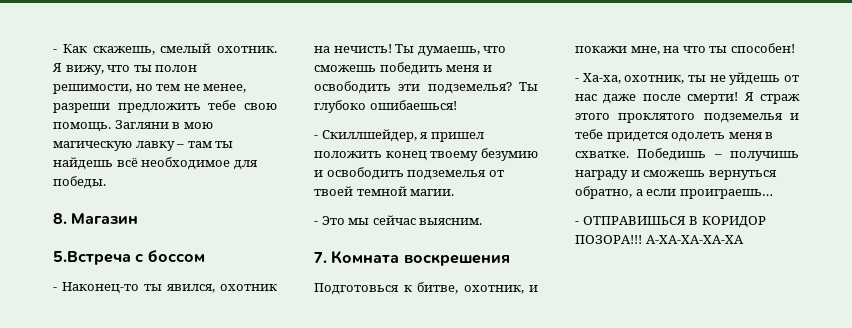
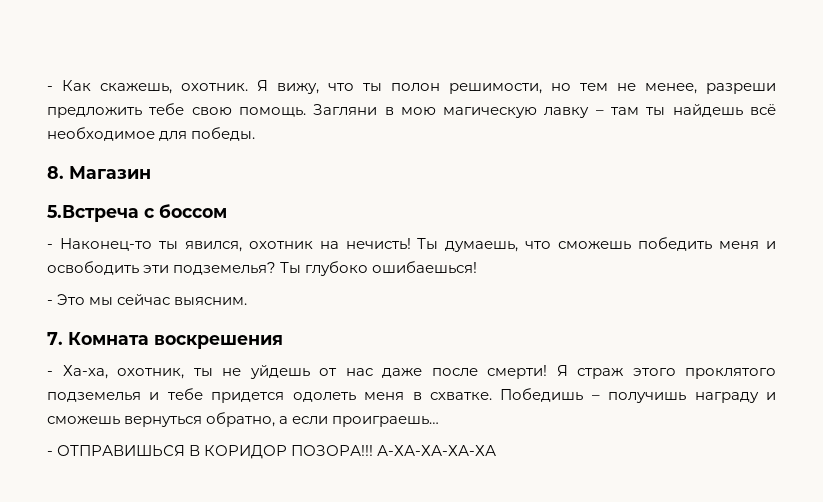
- - Как скажешь, смелый охотник.
+ - Как скажешь, охотник.
- - Скиллшейдер, я пришел положить конец твоему безумию и освободить подземелья от твоей темной магии.
- Подготовься к битве, охотник, и покажи мне, на что ты способен!

